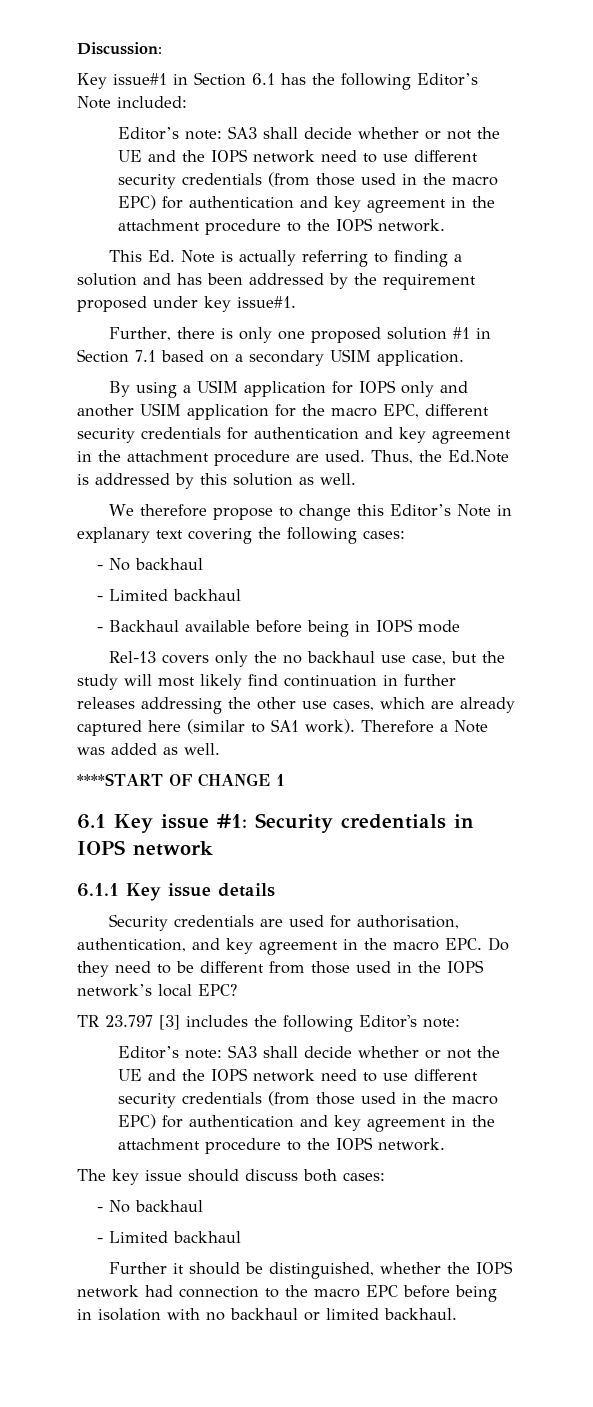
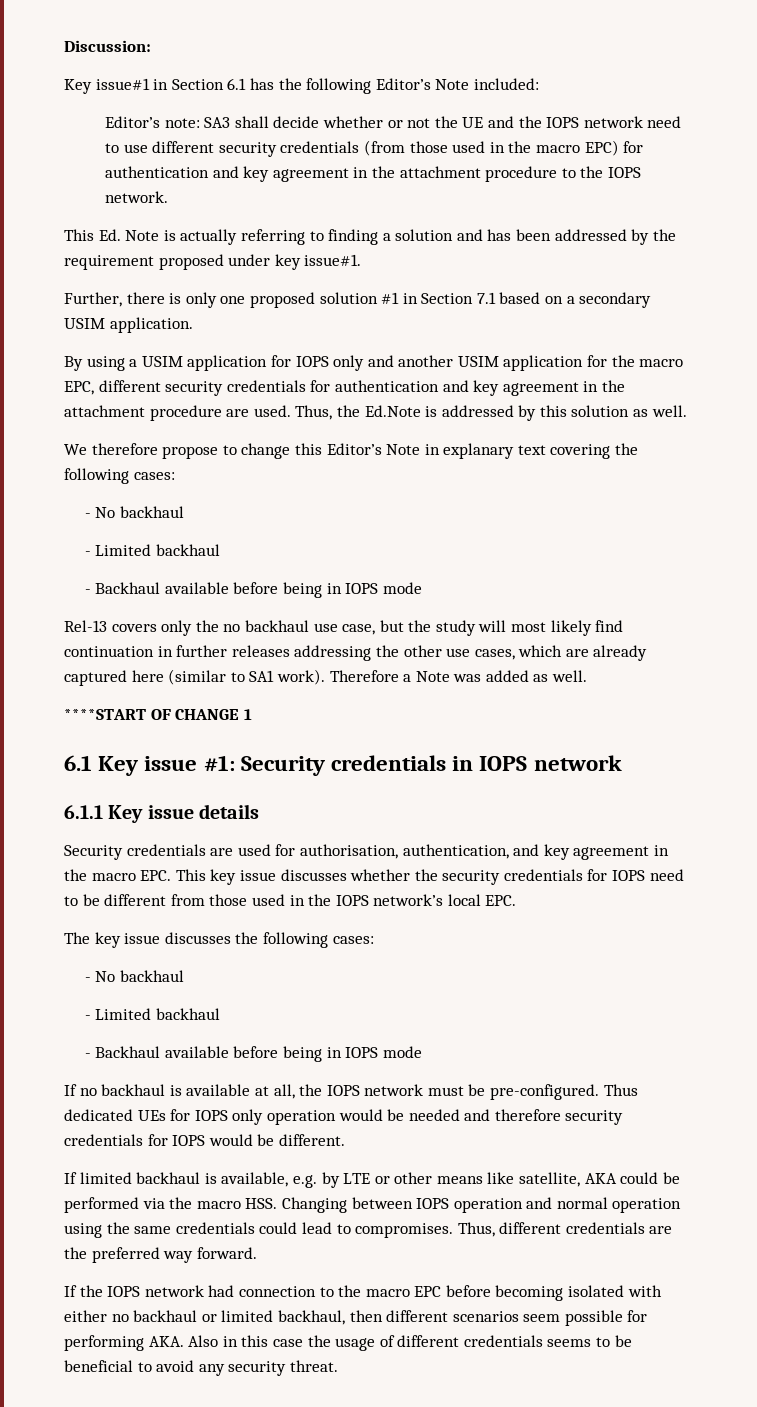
- Security credentials are used for authorisation, authentication, and key agreement in the macro EPC. Do they need to be different from those used in the IOPS network’s local EPC?
- TR 23.797 [3] includes the following Editor's note:
- Editor’s note: SA3 shall decide whether or not the UE and the IOPS network need to use different security credentials (from those used in the macro EPC) for authentication and key agreement in the attachment procedure to the IOPS network.
+ Security credentials are used for authorisation, authentication, and key agreement in the macro EPC. This key issue discusses whether the security credentials for IOPS need to be different from those used in the IOPS network’s local EPC.
- The key issue should discuss both cases:
+ The key issue discusses the following cases:
  - No backhaul
  - Limited backhaul
- Further it should be distinguished, whether the IOPS network had connection to the macro EPC before being in isolation with no backhaul or limited backhaul.
+ - Backhaul available before being in IOPS mode
+ If no backhaul is available at all, the IOPS network must be pre-configured. Thus dedicated UEs for IOPS only operation would be needed and therefore security credentials for IOPS would be different.
+ If limited backhaul is available, e.g. by LTE or other means like satellite, AKA could be performed via the macro HSS. Changing between IOPS operation and normal operation using the same credentials could lead to compromises. Thus, different credentials are the preferred way forward.
+ If the IOPS network had connection to the macro EPC before becoming isolated with either no backhaul or limited backhaul, then different scenarios seem possible for performing AKA. Also in this case the usage of different credentials seems to be beneficial to avoid any security threat.

